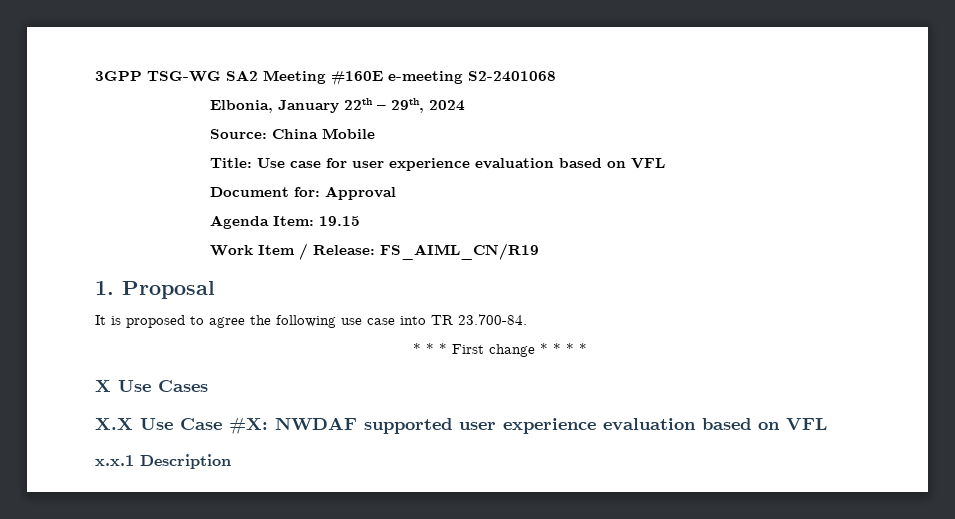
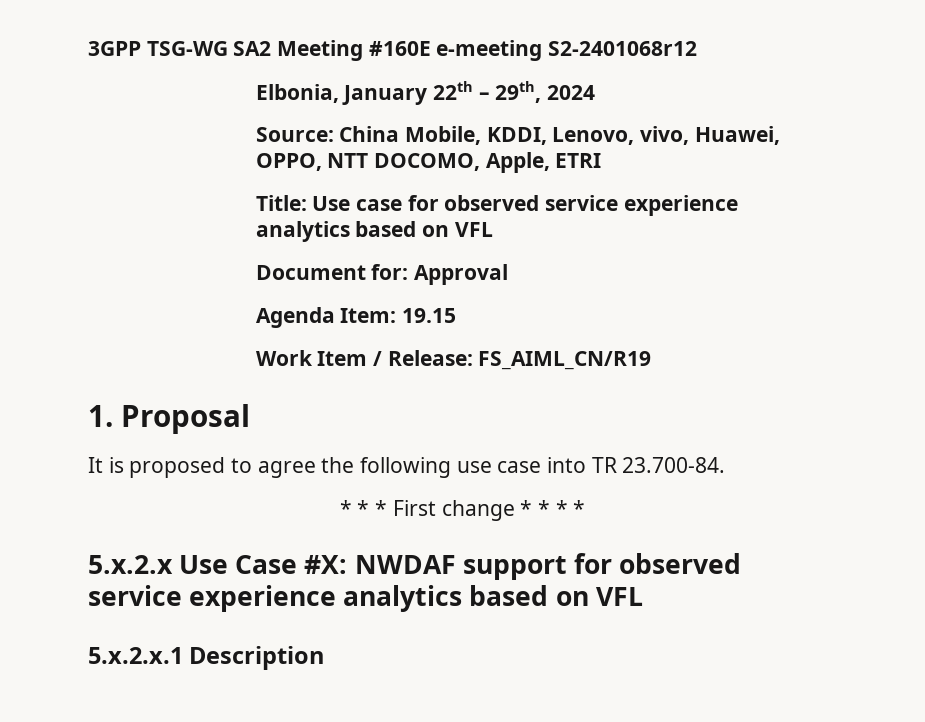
- 3GPP TSG-WG SA2 Meeting #160E e-meeting S2-2401068
+ 3GPP TSG-WG SA2 Meeting #160E e-meeting S2-2401068r12
- Source: China Mobile
+ Source: China Mobile, KDDI, Lenovo, vivo, Huawei, OPPO, NTT DOCOMO, Apple, ETRI
- Title: Use case for user experience evaluation based on VFL
+ Title: Use case for observed service experience analytics based on VFL
- X Use Cases
- X.X Use Case #X: NWDAF supported user experience evaluation based on VFL
- x.x.1 Description
+ 5.x.2.x Use Case #X: NWDAF support for observed service experience analytics based on VFL
+ 5.x.2.x.1 Description

